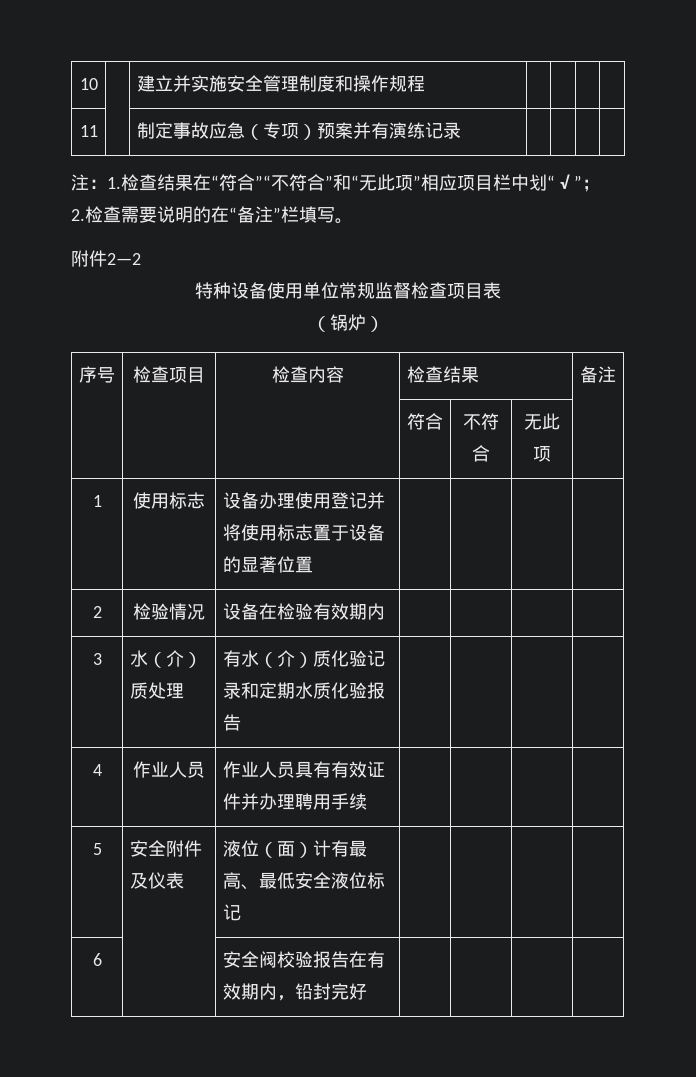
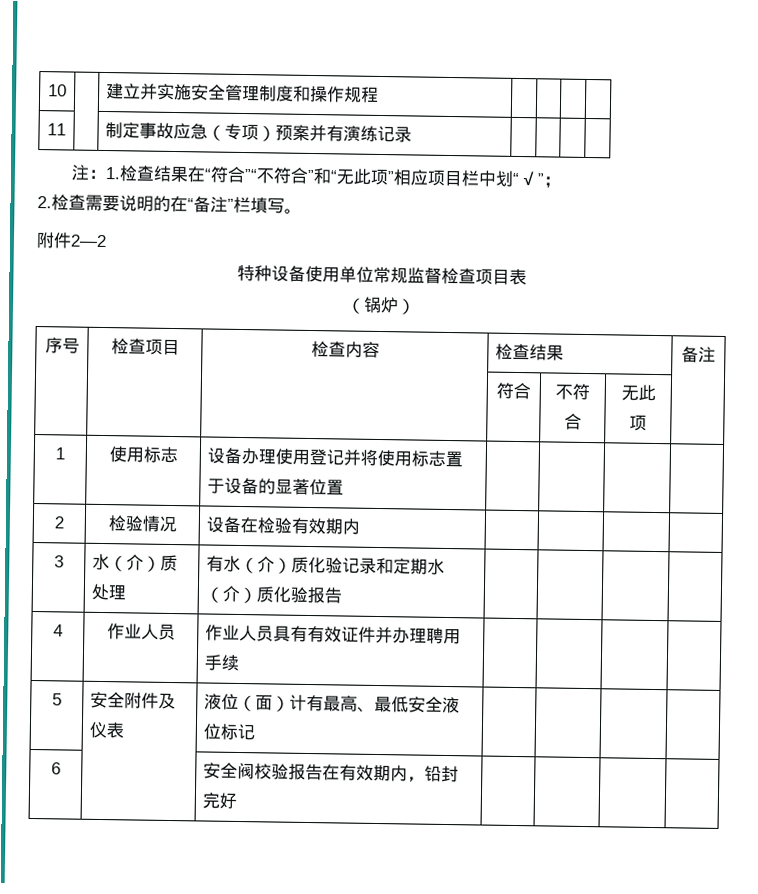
- 3 | 水（介）质处理 | 有水（介）质化验记录和定期水质化验报告 | | | |
+ 3 | 水（介）质处理 | 有水（介）质化验记录和定期水（介）质化验报告 | | | |

